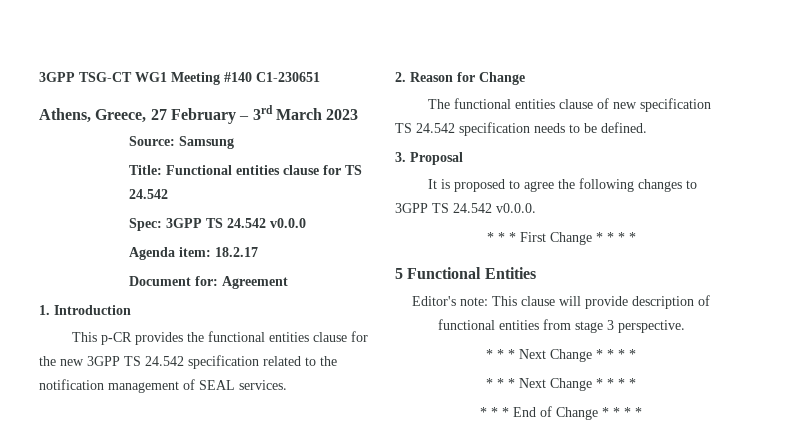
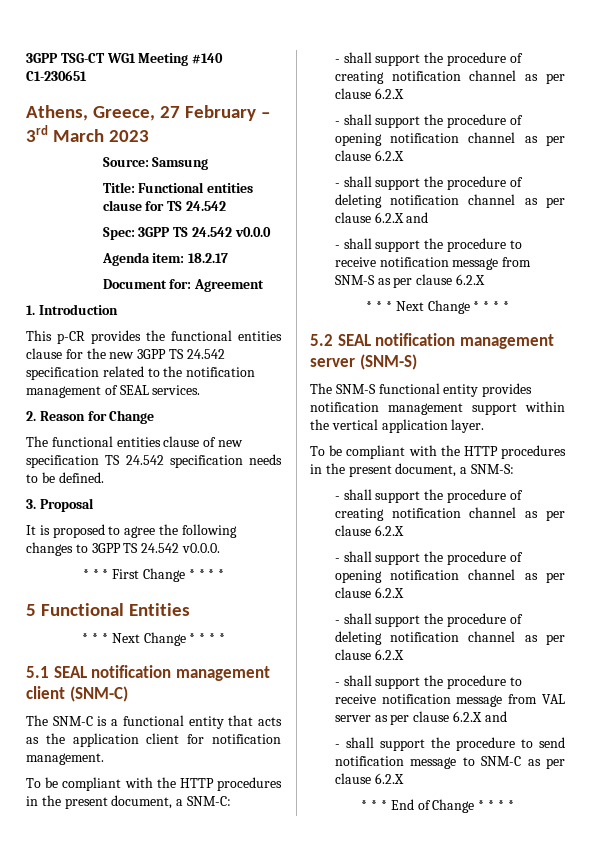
  5 Functional Entities
- Editor's note: This clause will provide description of functional entities from stage 3 perspective.
  * * * Next Change * * * *
+ 5.1 SEAL notification management client (SNM-C)
+ The SNM-C is a functional entity that acts as the application client for notification management.
+ To be compliant with the HTTP procedures in the present document, a SNM-C:
+ - shall support the procedure of creating notification channel as per clause 6.2.X
+ - shall support the procedure of opening notification channel as per clause 6.2.X
+ - shall support the procedure of deleting notification channel as per clause 6.2.X and
+ - shall support the procedure to receive notification message from SNM-S as per clause 6.2.X
  * * * Next Change * * * *
+ 5.2 SEAL notification management server (SNM-S)
+ The SNM-S functional entity provides notification management support within the vertical application layer.
+ To be compliant with the HTTP procedures in the present document, a SNM-S:
+ - shall support the procedure of creating notification channel as per clause 6.2.X
+ - shall support the procedure of opening notification channel as per clause 6.2.X
+ - shall support the procedure of deleting notification channel as per clause 6.2.X
+ - shall support the procedure to receive notification message from VAL server as per clause 6.2.X and
+ - shall support the procedure to send notification message to SNM-C as per clause 6.2.X

